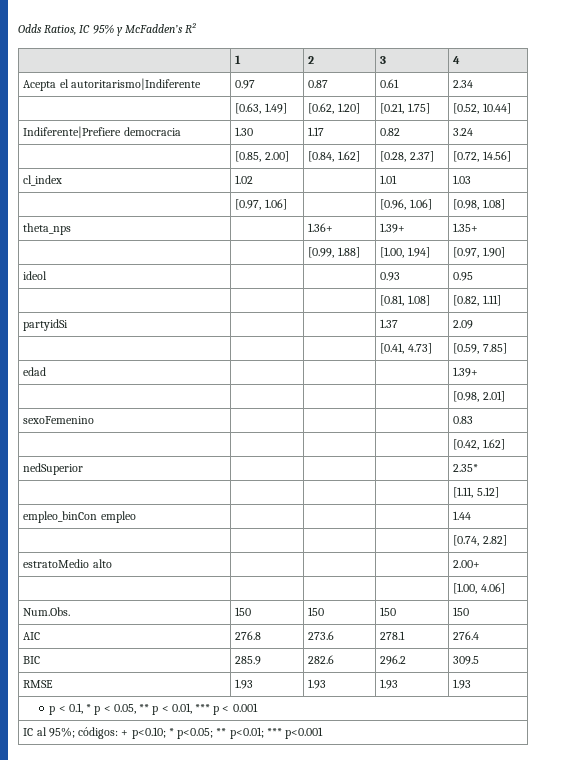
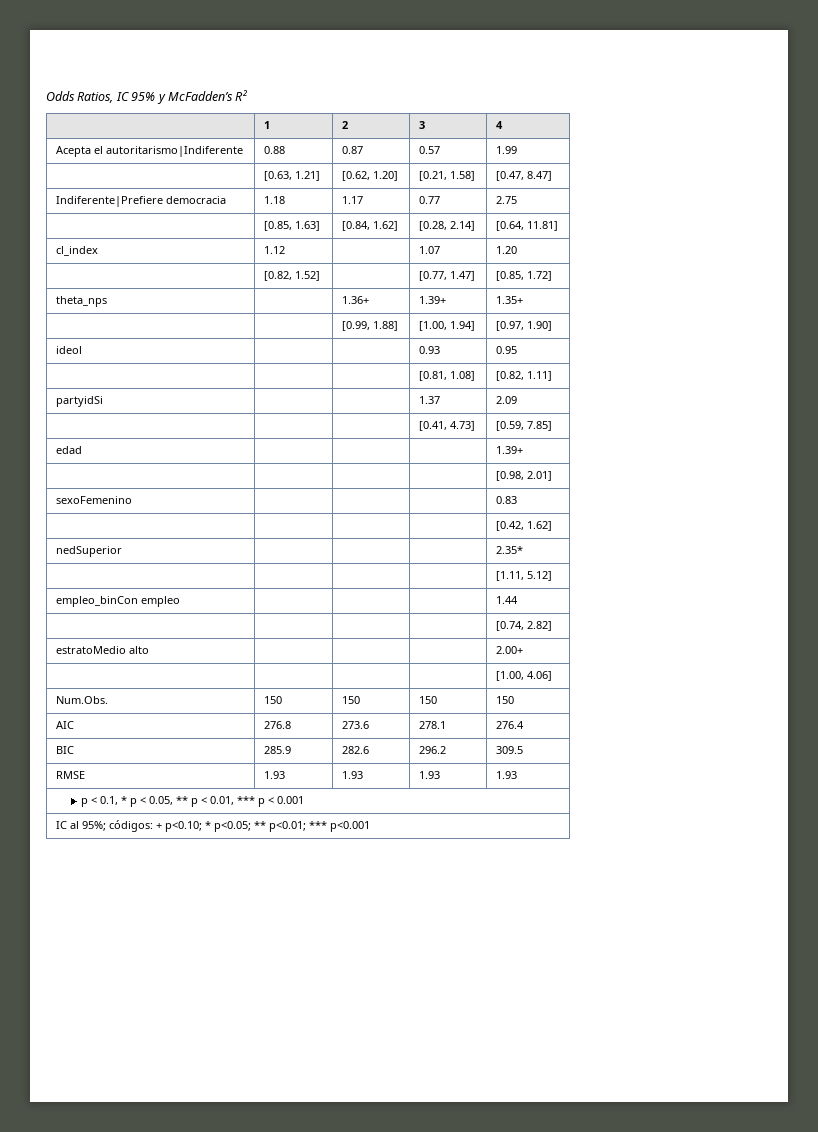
- Acepta el autoritarismo|Indiferente | 0.97 | 0.87 | 0.61 | 2.34
+ Acepta el autoritarismo|Indiferente | 0.88 | 0.87 | 0.57 | 1.99
- | [0.63, 1.49] | [0.62, 1.20] | [0.21, 1.75] | [0.52, 10.44]
+ | [0.63, 1.21] | [0.62, 1.20] | [0.21, 1.58] | [0.47, 8.47]
- Indiferente|Prefiere democracia | 1.30 | 1.17 | 0.82 | 3.24
- | [0.85, 2.00] | [0.84, 1.62] | [0.28, 2.37] | [0.72, 14.56]
- cl_index | 1.02 | | 1.01 | 1.03
- | [0.97, 1.06] | | [0.96, 1.06] | [0.98, 1.08]
+ Indiferente|Prefiere democracia | 1.18 | 1.17 | 0.77 | 2.75
+ | [0.85, 1.63] | [0.84, 1.62] | [0.28, 2.14] | [0.64, 11.81]
+ cl_index | 1.12 | | 1.07 | 1.20
+ | [0.82, 1.52] | | [0.77, 1.47] | [0.85, 1.72]

